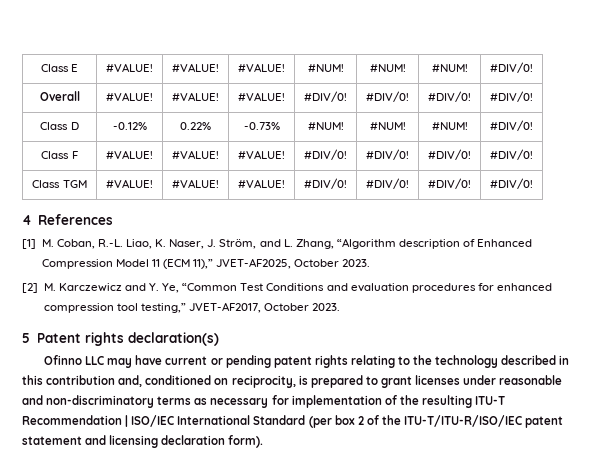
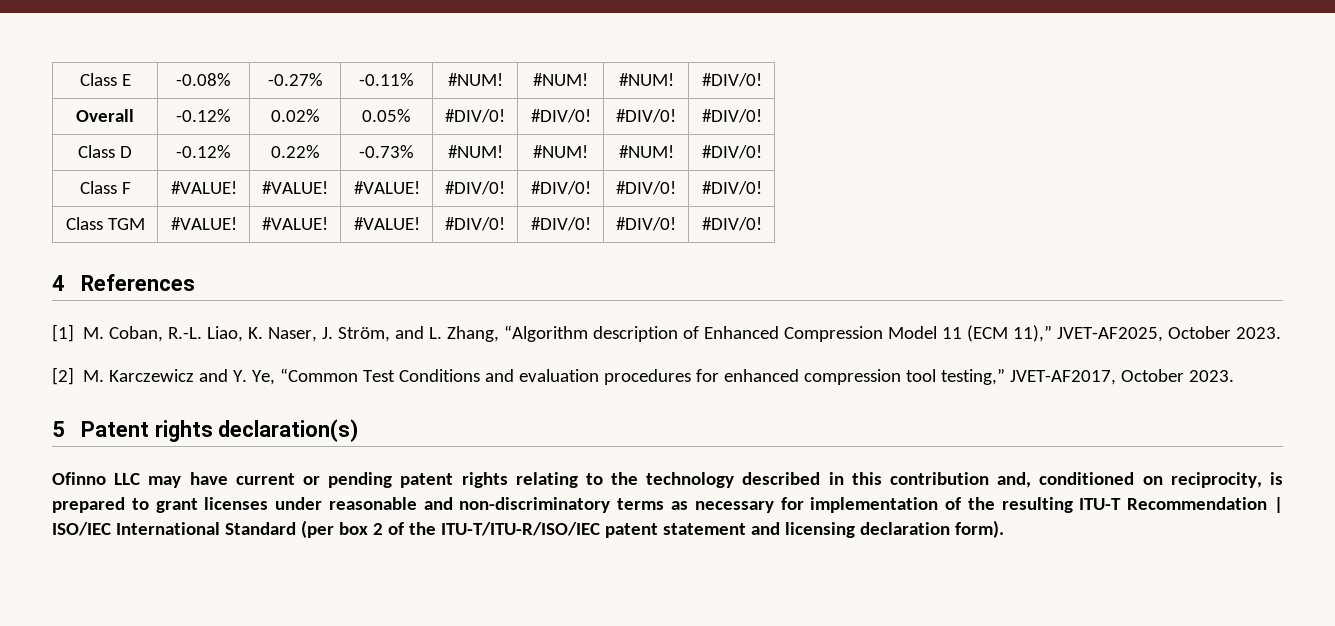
- Class E | #VALUE! | #VALUE! | #VALUE! | #NUM! | #NUM! | #NUM! | #DIV/0!
+ Class E | -0.08% | -0.27% | -0.11% | #NUM! | #NUM! | #NUM! | #DIV/0!
- Overall | #VALUE! | #VALUE! | #VALUE! | #DIV/0! | #DIV/0! | #DIV/0! | #DIV/0!
+ Overall | -0.12% | 0.02% | 0.05% | #DIV/0! | #DIV/0! | #DIV/0! | #DIV/0!

